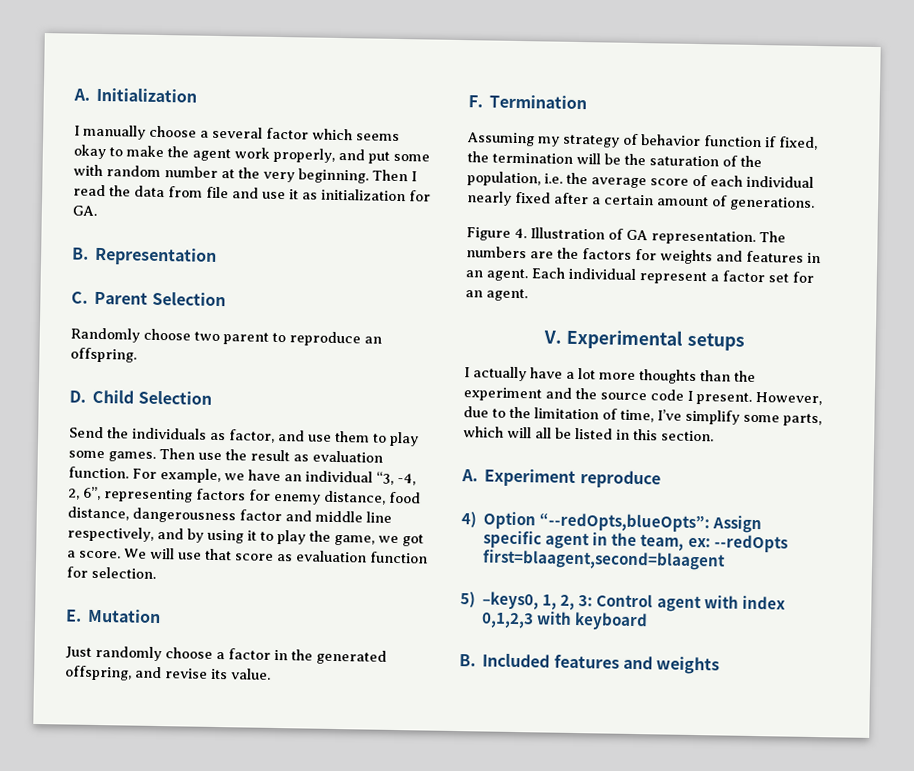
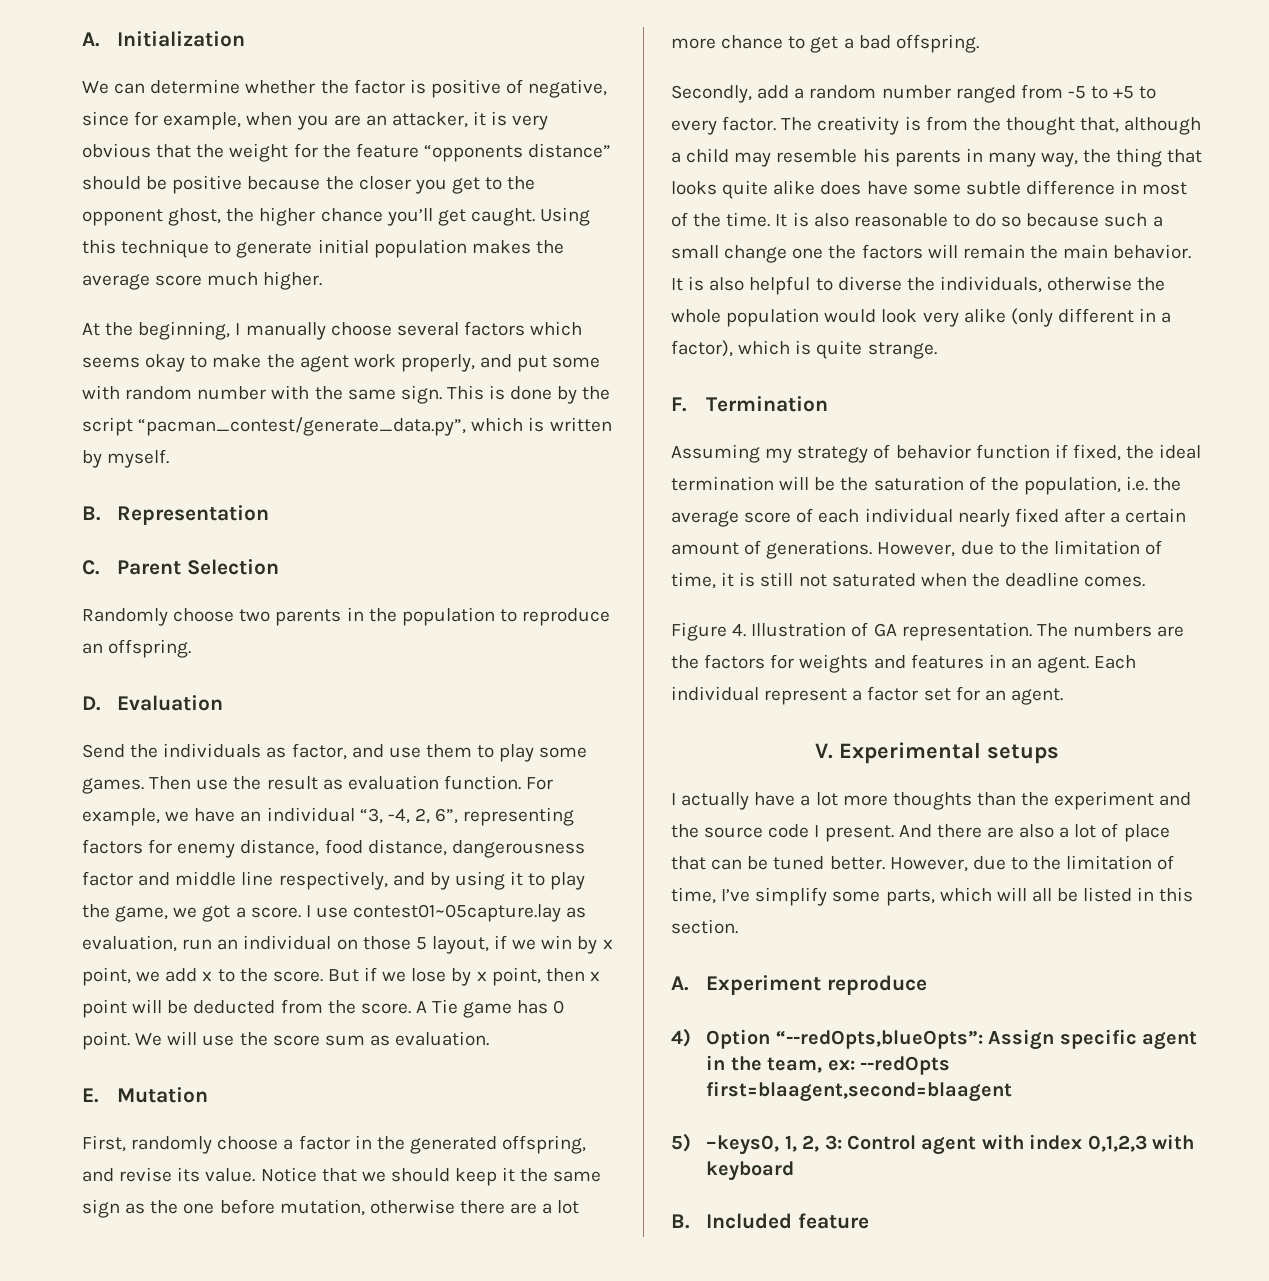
- I manually choose a several factor which seems okay to make the agent work properly, and put some with random number at the very beginning. Then I read the data from file and use it as initialization for GA.
+ We can determine whether the factor is positive of negative, since for example, when you are an attacker, it is very obvious that the weight for the feature “opponents distance” should be positive because the closer you get to the opponent ghost, the higher chance you’ll get caught. Using this technique to generate initial population makes the average score much higher.
+ At the beginning, I manually choose several factors which seems okay to make the agent work properly, and put some with random number with the same sign. This is done by the script “pacman_contest/generate_data.py”, which is written by myself.
- Randomly choose two parent to reproduce an offspring.
+ Randomly choose two parents in the population to reproduce an offspring.
- D. Child Selection
+ D. Evaluation
- We will use that score as evaluation function for selection.
+ I use contest01~05capture.lay as evaluation, run an individual on those 5 layout, if we win by x point, we add x to the score. But if we lose by x point, then x point will be deducted from the score. A Tie game has 0 point. We will use the score sum as evaluation.
- Just randomly choose a factor in the generated offspring, and revise its value.
+ First, randomly choose a factor in the generated offspring, and revise its value. Notice that we should keep it the same sign as the one before mutation, otherwise there are a lot more chance to get a bad offspring.
+ Secondly, add a random number ranged from -5 to +5 to every factor. The creativity is from the thought that, although a child may resemble his parents in many way, the thing that looks quite alike does have some subtle difference in most of the time. It is also reasonable to do so because such a small change one the factors will remain the main behavior. It is also helpful to diverse the individuals, otherwise the whole population would look very alike (only different in a factor), which is quite strange.
- Assuming my strategy of behavior function if fixed, the termination will be the saturation of the population, i.e. the average score of each individual nearly fixed after a certain amount of generations.
+ Assuming my strategy of behavior function if fixed, the ideal termination will be the saturation of the population, i.e. the average score of each individual nearly fixed after a certain amount of generations. However, due to the limitation of time, it is still not saturated when the deadline comes.
+ And there are also a lot of place that can be tuned better.
- B. Included features and weights
+ B. Included feature

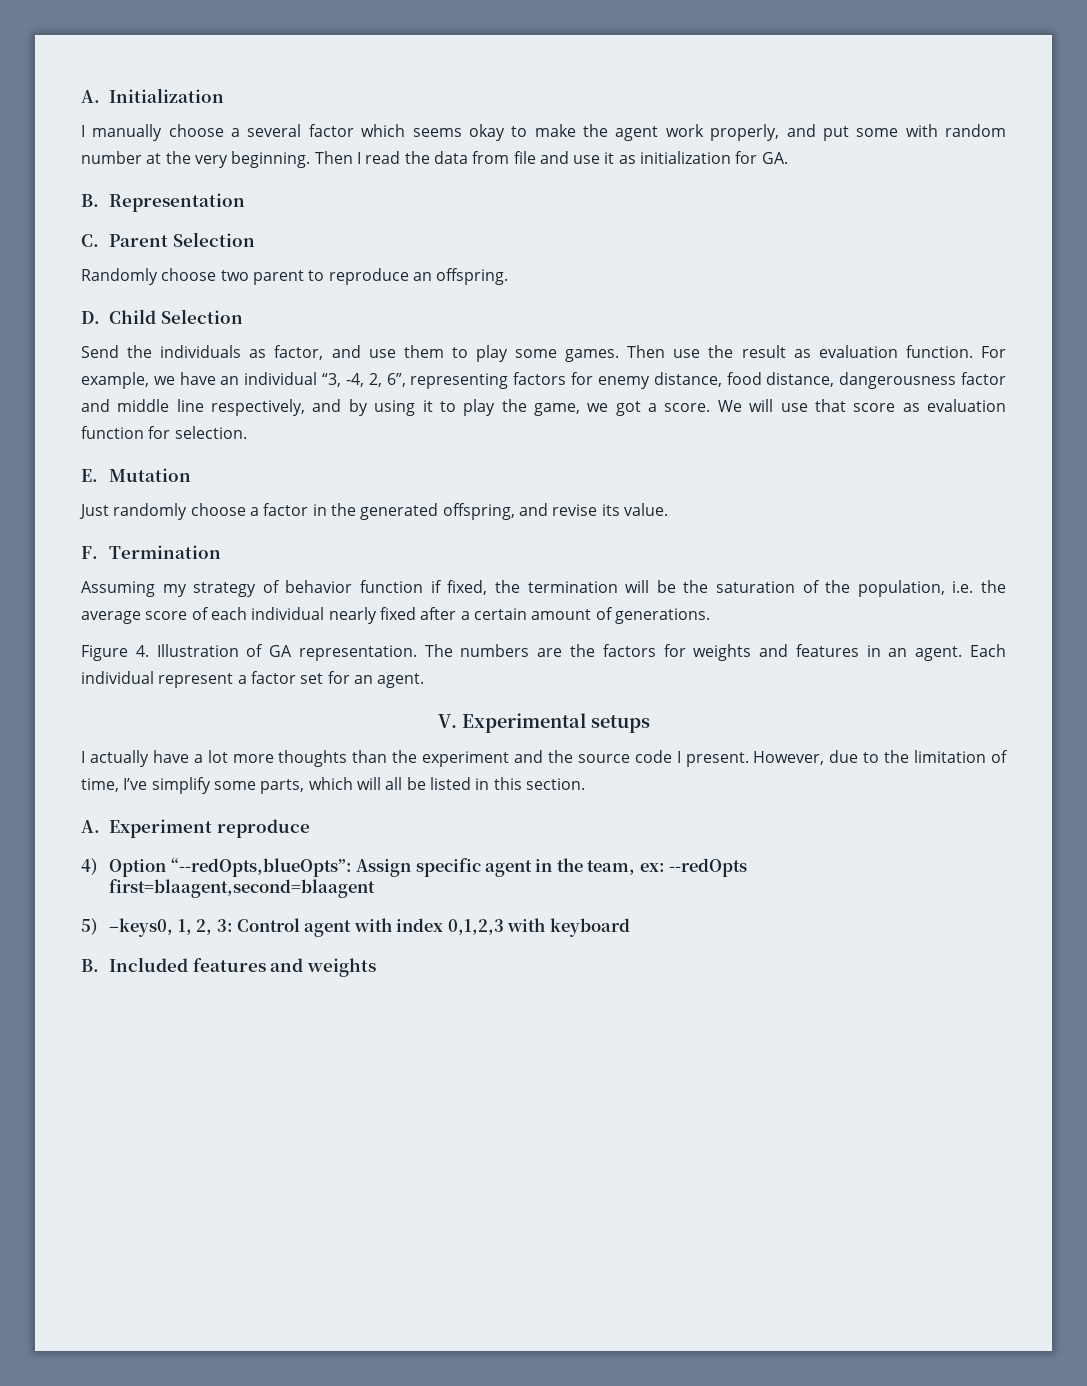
- We can determine whether the factor is positive of negative, since for example, when you are an attacker, it is very obvious that the weight for the feature “opponents distance” should be positive because the closer you get to the opponent ghost, the higher chance you’ll get caught. Using this technique to generate initial population makes the average score much higher.
- At the beginning, I manually choose several factors which seems okay to make the agent work properly, and put some with random number with the same sign. This is done by the script “pacman_contest/generate_data.py”, which is written by myself.
+ I manually choose a several factor which seems okay to make the agent work properly, and put some with random number at the very beginning. Then I read the data from file and use it as initialization for GA.
- Randomly choose two parents in the population to reproduce an offspring.
+ Randomly choose two parent to reproduce an offspring.
- D. Evaluation
+ D. Child Selection
- I use contest01~05capture.lay as evaluation, run an individual on those 5 layout, if we win by x point, we add x to the score. But if we lose by x point, then x point will be deducted from the score. A Tie game has 0 point. We will use the score sum as evaluation.
+ We will use that score as evaluation function for selection.
- First, randomly choose a factor in the generated offspring, and revise its value. Notice that we should keep it the same sign as the one before mutation, otherwise there are a lot more chance to get a bad offspring.
- Secondly, add a random number ranged from -5 to +5 to every factor. The creativity is from the thought that, although a child may resemble his parents in many way, the thing that looks quite alike does have some subtle difference in most of the time. It is also reasonable to do so because such a small change one the factors will remain the main behavior. It is also helpful to diverse the individuals, otherwise the whole population would look very alike (only different in a factor), which is quite strange.
+ Just randomly choose a factor in the generated offspring, and revise its value.
- Assuming my strategy of behavior function if fixed, the ideal termination will be the saturation of the population, i.e. the average score of each individual nearly fixed after a certain amount of generations. However, due to the limitation of time, it is still not saturated when the deadline comes.
+ Assuming my strategy of behavior function if fixed, the termination will be the saturation of the population, i.e. the average score of each individual nearly fixed after a certain amount of generations.
- And there are also a lot of place that can be tuned better.
- B. Included feature
+ B. Included features and weights

